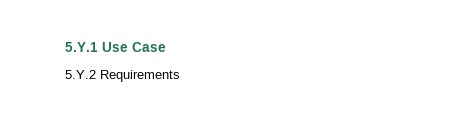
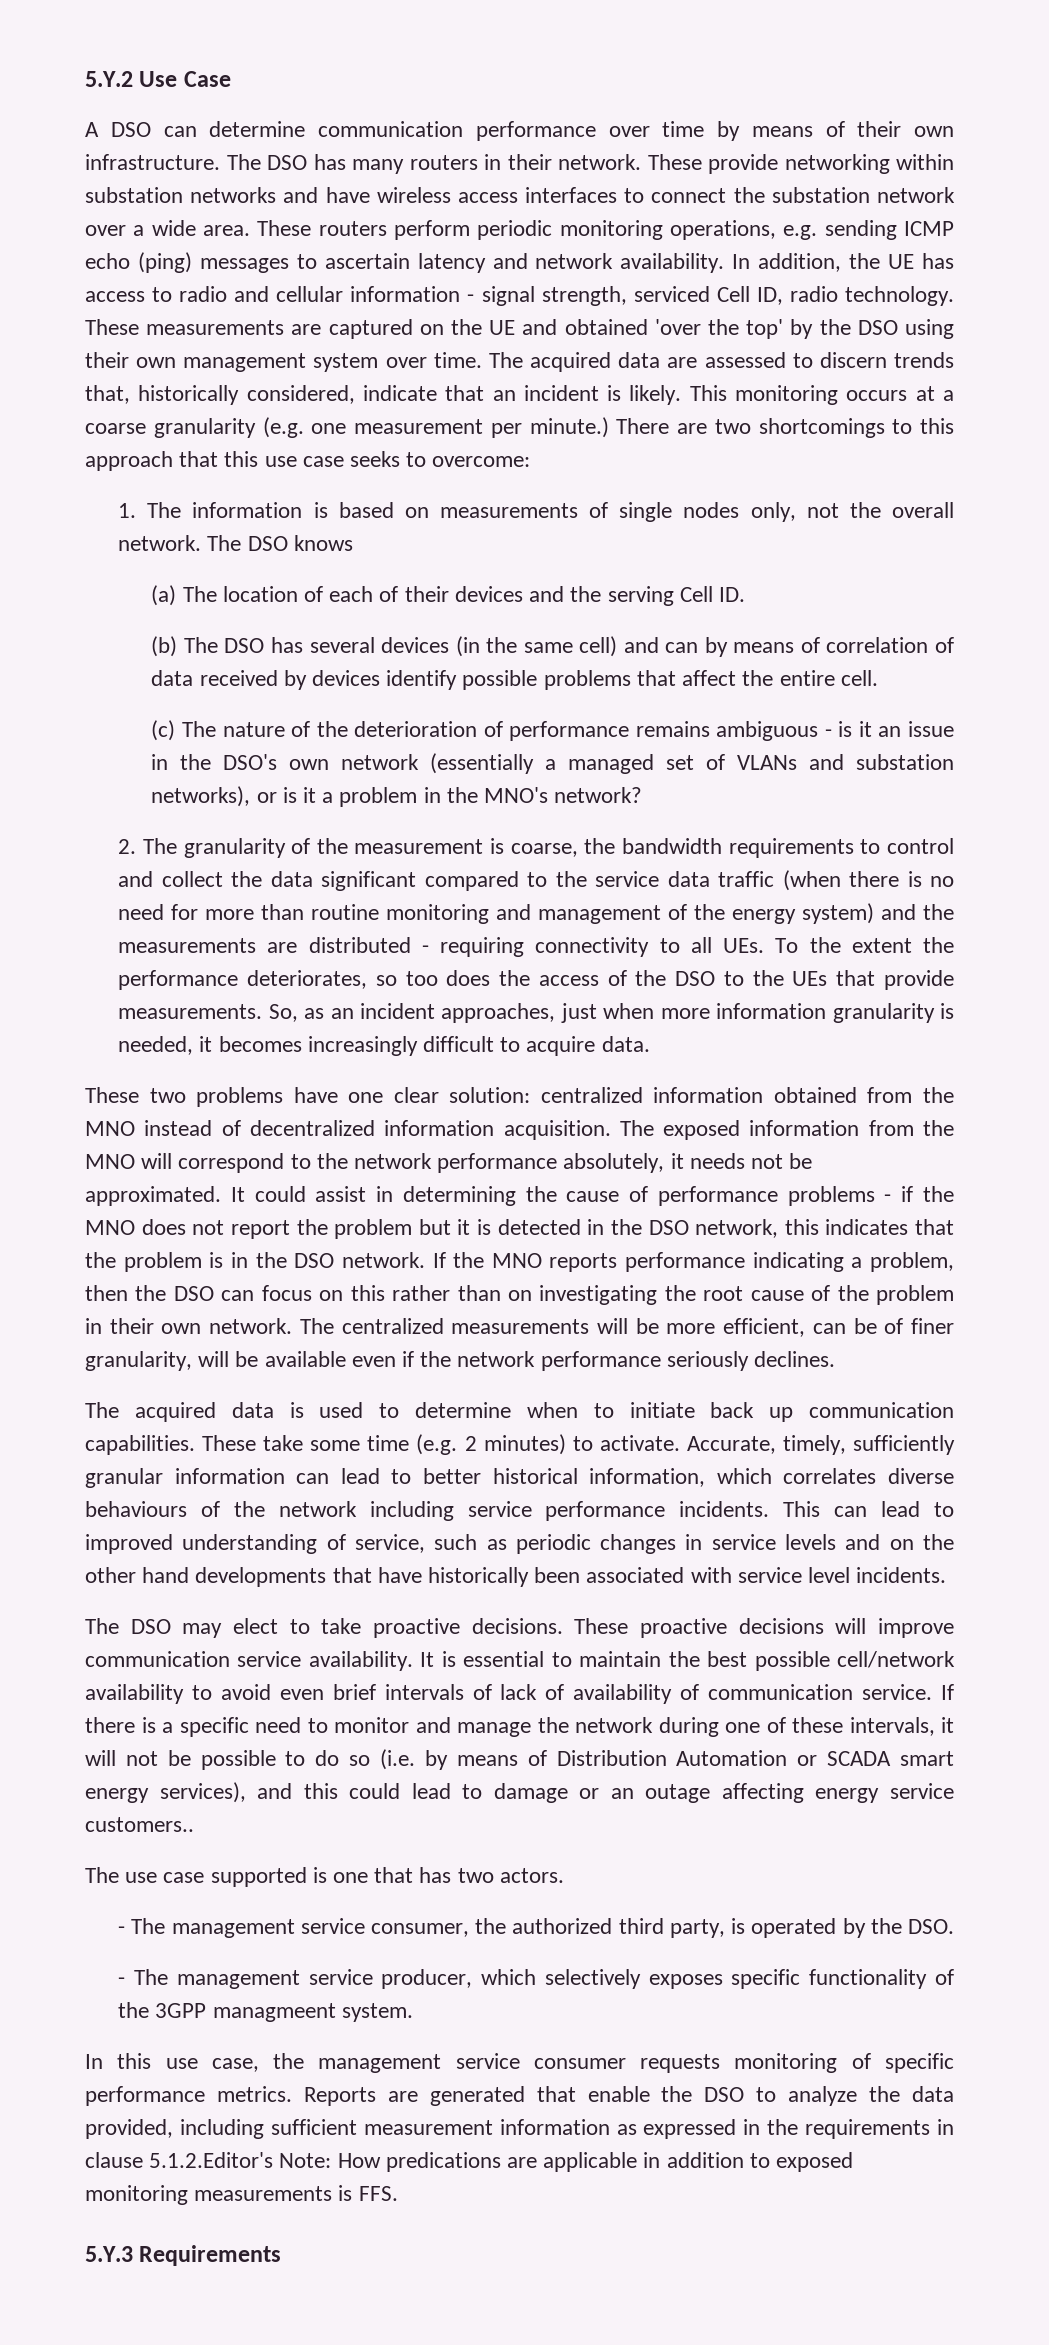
- 5.Y.1 Use Case
+ 5.Y.2 Use Case
- 5.Y.2 Requirements
+ A DSO can determine communication performance over time by means of their own infrastructure. The DSO has many routers in their network. These provide networking within substation networks and have wireless access interfaces to connect the substation network over a wide area. These routers perform periodic monitoring operations, e.g. sending ICMP echo (ping) messages to ascertain latency and network availability. In addition, the UE has access to radio and cellular information - signal strength, serviced Cell ID, radio technology. These measurements are captured on the UE and obtained 'over the top' by the DSO using their own management system over time. The acquired data are assessed to discern trends that, historically considered, indicate that an incident is likely. This monitoring occurs at a coarse granularity (e.g. one measurement per minute.) There are two shortcomings to this approach that this use case seeks to overcome:
+ 1. The information is based on measurements of single nodes only, not the overall network. The DSO knows
+ (a) The location of each of their devices and the serving Cell ID.
+ (b) The DSO has several devices (in the same cell) and can by means of correlation of data received by devices identify possible problems that affect the entire cell.
+ (c) The nature of the deterioration of performance remains ambiguous - is it an issue in the DSO's own network (essentially a managed set of VLANs and substation networks), or is it a problem in the MNO's network?
+ 2. The granularity of the measurement is coarse, the bandwidth requirements to control and collect the data significant compared to the service data traffic (when there is no need for more than routine monitoring and management of the energy system) and the measurements are distributed - requiring connectivity to all UEs. To the extent the performance deteriorates, so too does the access of the DSO to the UEs that provide measurements. So, as an incident approaches, just when more information granularity is needed, it becomes increasingly difficult to acquire data.
+ These two problems have one clear solution: centralized information obtained from the MNO instead of decentralized information acquisition. The exposed information from the MNO will correspond to the network performance absolutely, it needs not be approximated. It could assist in determining the cause of performance problems - if the MNO does not report the problem but it is detected in the DSO network, this indicates that the problem is in the DSO network. If the MNO reports performance indicating a problem, then the DSO can focus on this rather than on investigating the root cause of the problem in their own network. The centralized measurements will be more efficient, can be of finer granularity, will be available even if the network performance seriously declines.
+ The acquired data is used to determine when to initiate back up communication capabilities. These take some time (e.g. 2 minutes) to activate. Accurate, timely, sufficiently granular information can lead to better historical information, which correlates diverse behaviours of the network including service performance incidents. This can lead to improved understanding of service, such as periodic changes in service levels and on the other hand developments that have historically been associated with service level incidents.
+ The DSO may elect to take proactive decisions. These proactive decisions will improve communication service availability. It is essential to maintain the best possible cell/network availability to avoid even brief intervals of lack of availability of communication service. If there is a specific need to monitor and manage the network during one of these intervals, it will not be possible to do so (i.e. by means of Distribution Automation or SCADA smart energy services), and this could lead to damage or an outage affecting energy service customers..
+ The use case supported is one that has two actors.
+ - The management service consumer, the authorized third party, is operated by the DSO.
+ - The management service producer, which selectively exposes specific functionality of the 3GPP managmeent system.
+ In this use case, the management service consumer requests monitoring of specific performance metrics. Reports are generated that enable the DSO to analyze the data provided, including sufficient measurement information as expressed in the requirements in clause 5.1.2.Editor's Note: How predications are applicable in addition to exposed monitoring measurements is FFS.
+ 5.Y.3 Requirements

